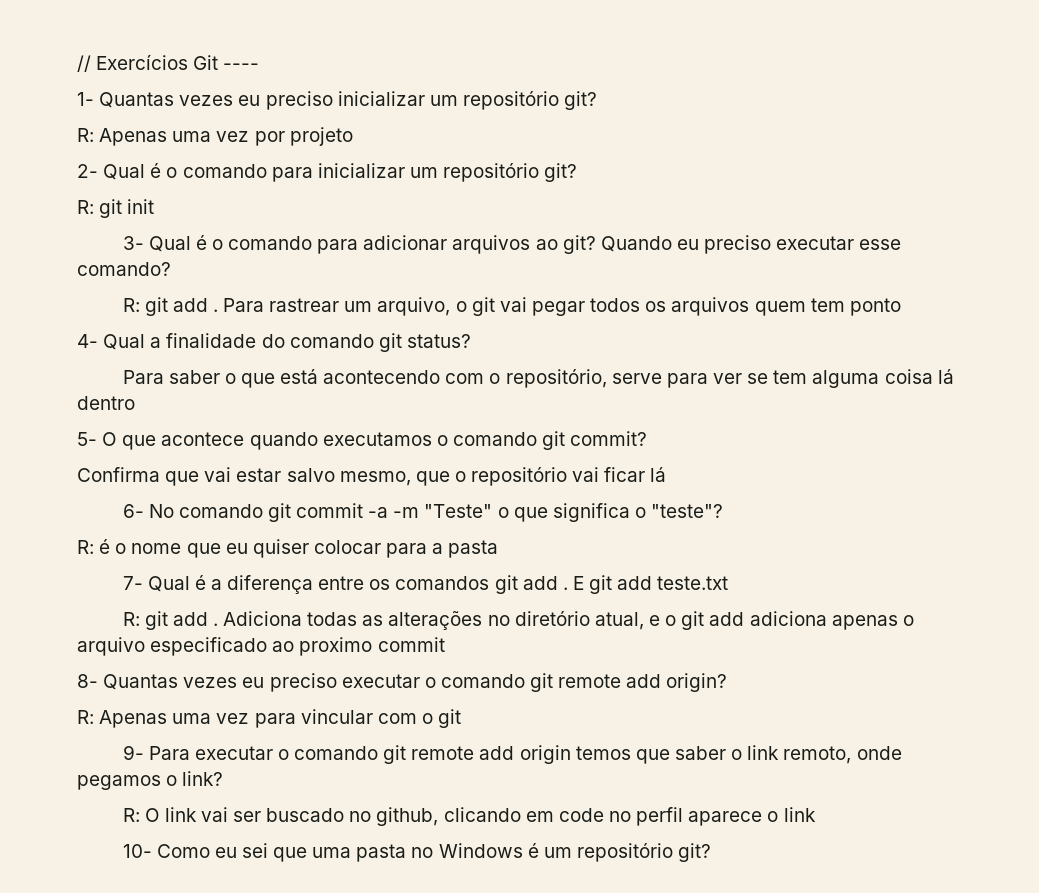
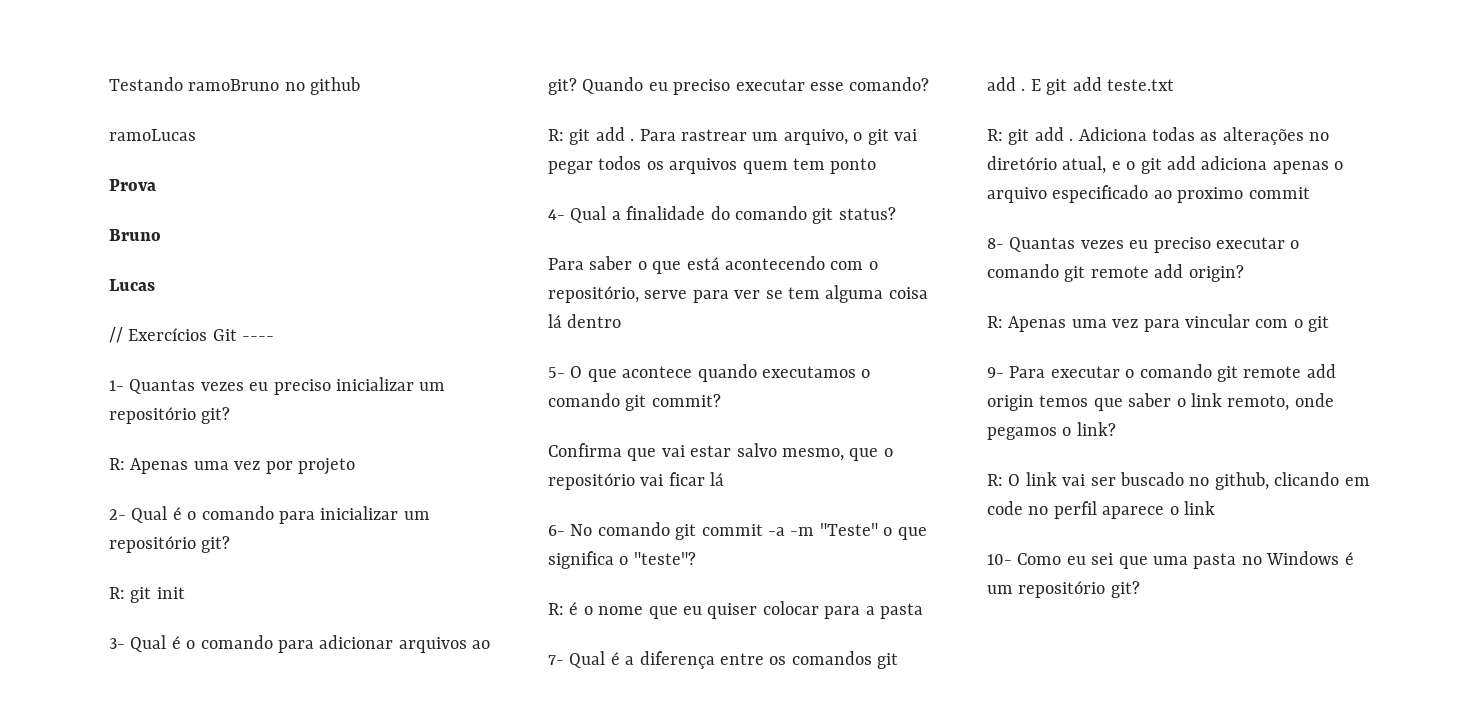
+ Testando ramoBruno no github
+ ramoLucas
+ Prova
+ Bruno
+ Lucas

